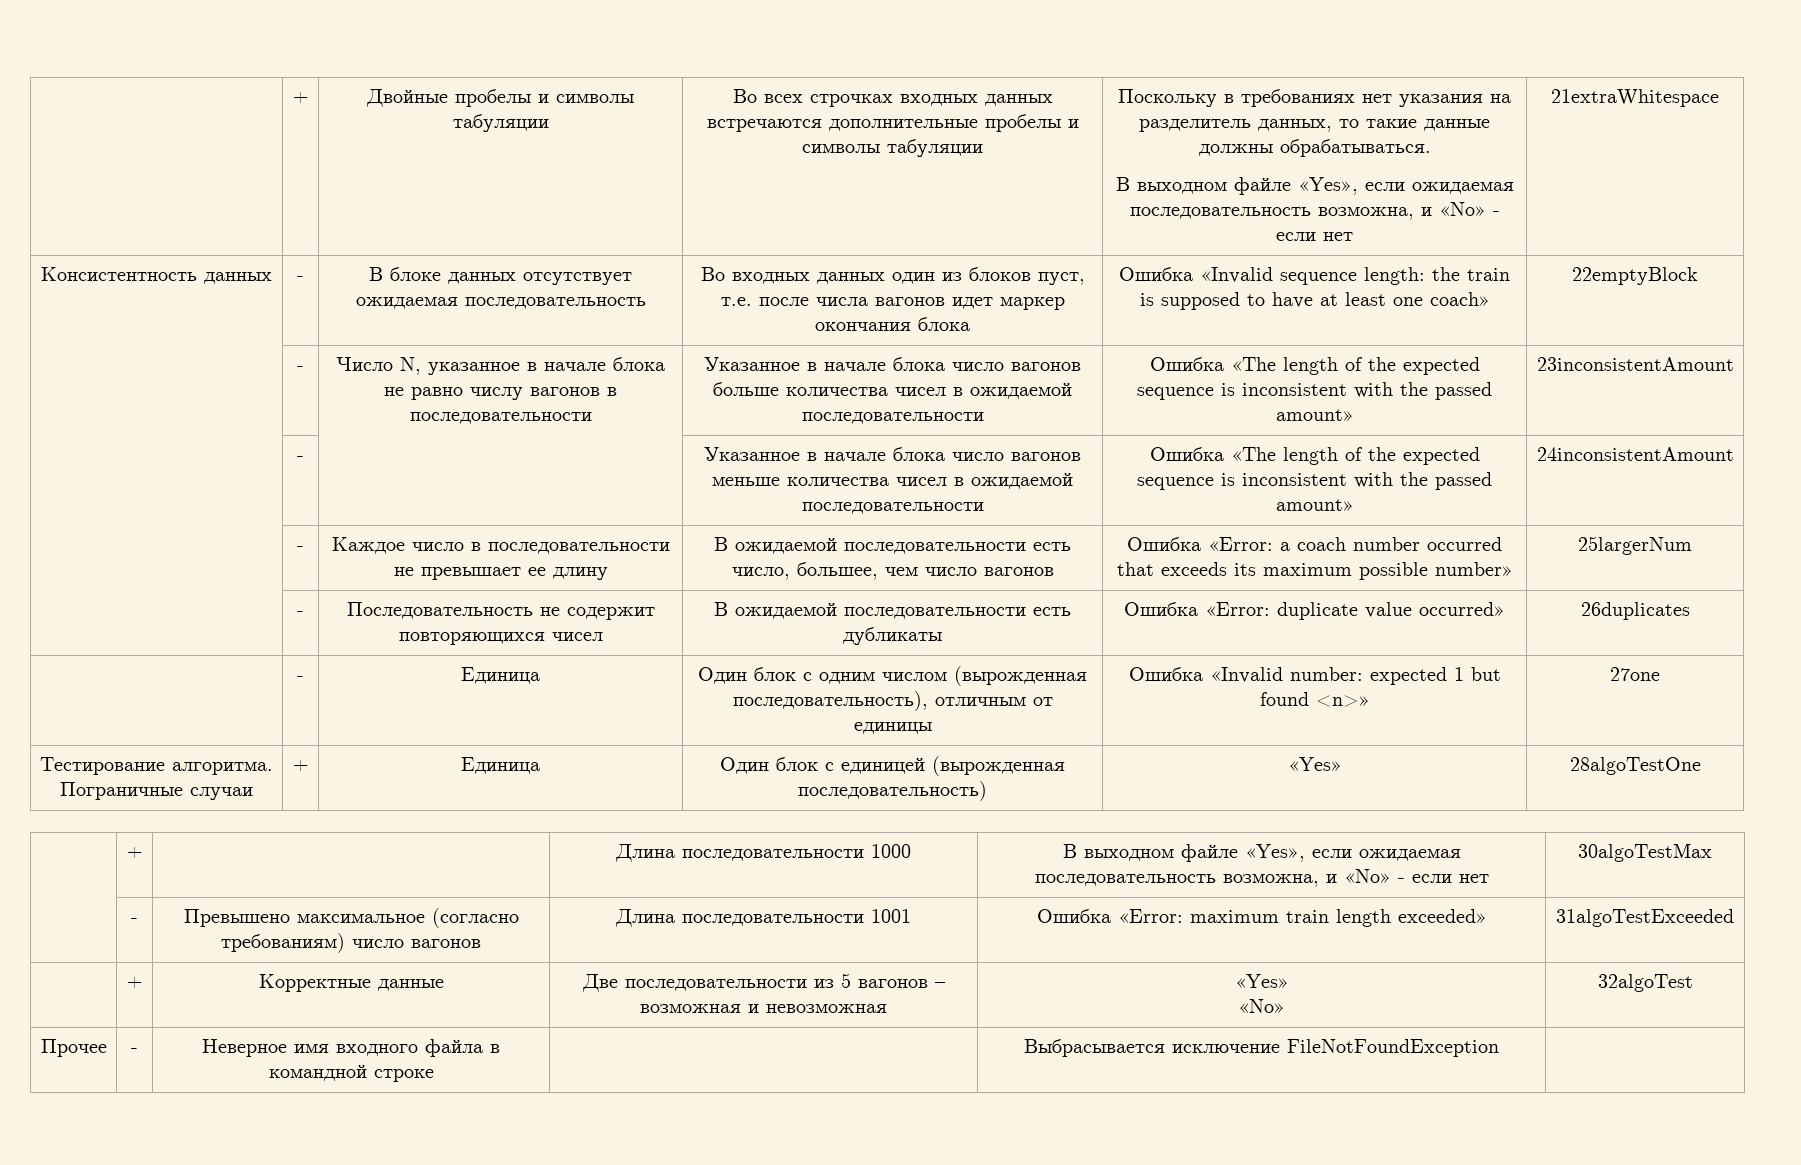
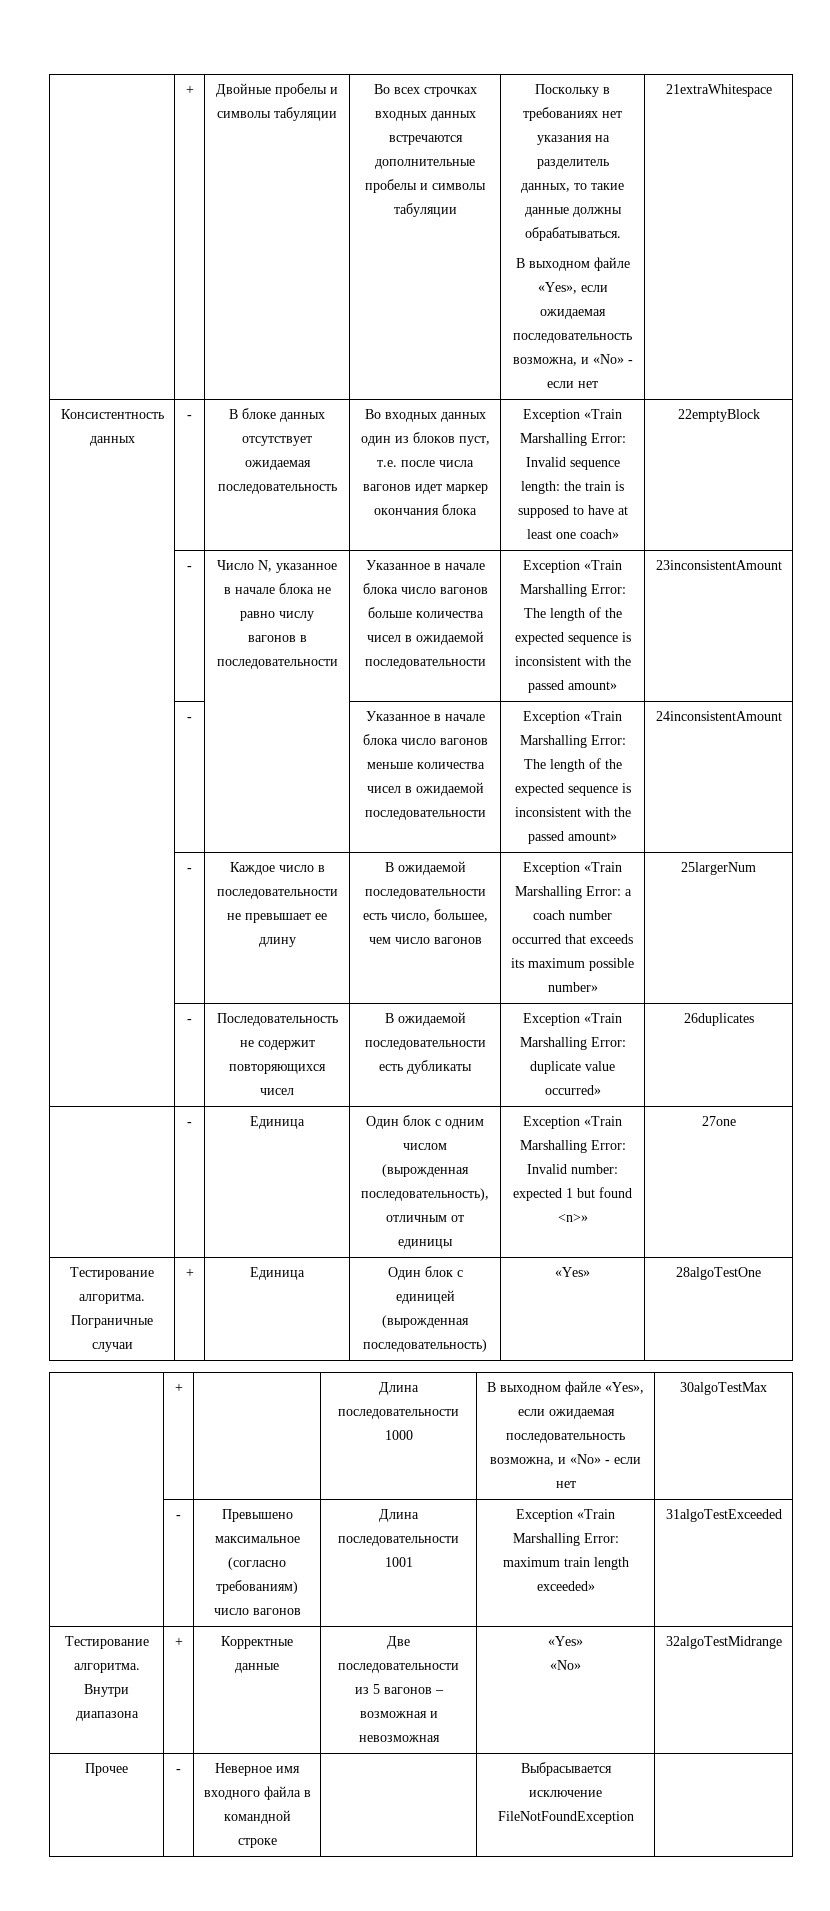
- Ошибка «Invalid sequence length: the train is supposed to have at least one coach»
+ Exception «Train Marshalling Error: Invalid sequence length: the train is supposed to have at least one coach»
- Указанное в начале блока число вагонов больше количества чисел в ожидаемой последовательности | Ошибка «The length of the expected sequence is inconsistent with the passed amount»
+ Указанное в начале блока число вагонов больше количества чисел в ожидаемой последовательности | Exception «Train Marshalling Error: The length of the expected sequence is inconsistent with the passed amount»
- | - | | Указанное в начале блока число вагонов меньше количества чисел в ожидаемой последовательности | Ошибка «The length of the expected sequence is inconsistent with the passed amount» | 24inconsistentAmount
+ | - | | Указанное в начале блока число вагонов меньше количества чисел в ожидаемой последовательности | Exception «Train Marshalling Error: The length of the expected sequence is inconsistent with the passed amount» | 24inconsistentAmount
- | - | Каждое число в последовательности не превышает ее длину | В ожидаемой последовательности есть число, большее, чем число вагонов | Ошибка «Error: a coach number occurred that exceeds its maximum possible number» | 25largerNum
+ | - | Каждое число в последовательности не превышает ее длину | В ожидаемой последовательности есть число, большее, чем число вагонов | Exception «Train Marshalling Error: a coach number occurred that exceeds its maximum possible number» | 25largerNum
- | - | Последовательность не содержит повторяющихся чисел | В ожидаемой последовательности есть дубликаты | Ошибка «Error: duplicate value occurred» | 26duplicates
+ | - | Последовательность не содержит повторяющихся чисел | В ожидаемой последовательности есть дубликаты | Exception «Train Marshalling Error: duplicate value occurred» | 26duplicates
- | - | Единица | Один блок с одним числом (вырожденная последовательность), отличным от единицы | Ошибка «Invalid number: expected 1 but found <n>» | 27one
+ | - | Единица | Один блок с одним числом (вырожденная последовательность), отличным от единицы | Exception «Train Marshalling Error: Invalid number: expected 1 but found <n>» | 27one
- | - | Превышено максимальное (согласно требованиям) число вагонов | Длина последовательности 1001 | Ошибка «Error: maximum train length exceeded» | 31algoTestExceeded
+ | - | Превышено максимальное (согласно требованиям) число вагонов | Длина последовательности 1001 | Exception «Train Marshalling Error: maximum train length exceeded» | 31algoTestExceeded
- | + | Корректные данные | Две последовательности из 5 вагонов – возможная и невозможная | «Yes»
- «No» | 32algoTest
+ Тестирование алгоритма. Внутри диапазона | + | Корректные данные | Две последовательности из 5 вагонов – возможная и невозможная | «Yes»
+ «No» | 32algoTestMidrange

